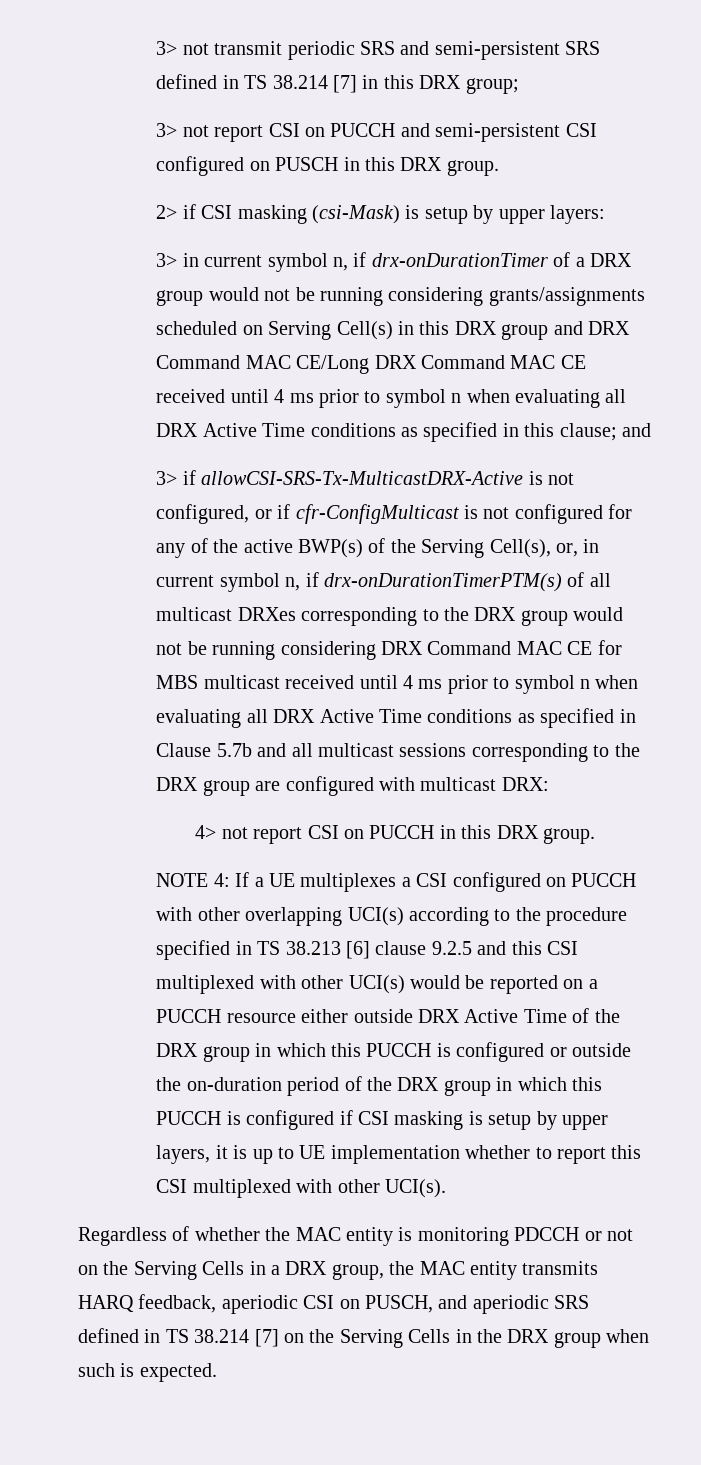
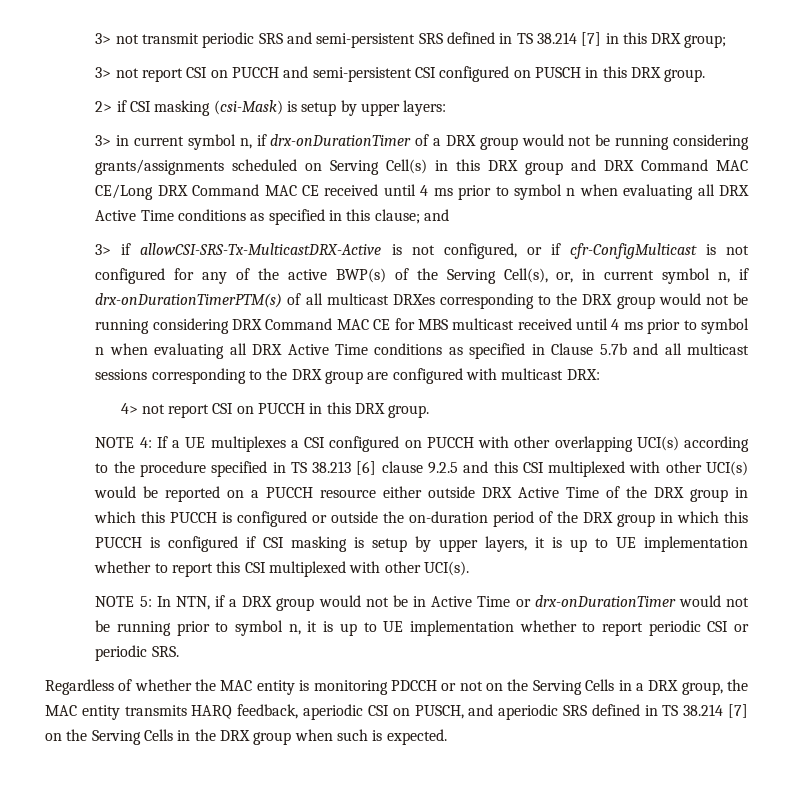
+ NOTE 5: In NTN, if a DRX group would not be in Active Time or drx-onDurationTimer would not be running prior to symbol n, it is up to UE implementation whether to report periodic CSI or periodic SRS.

